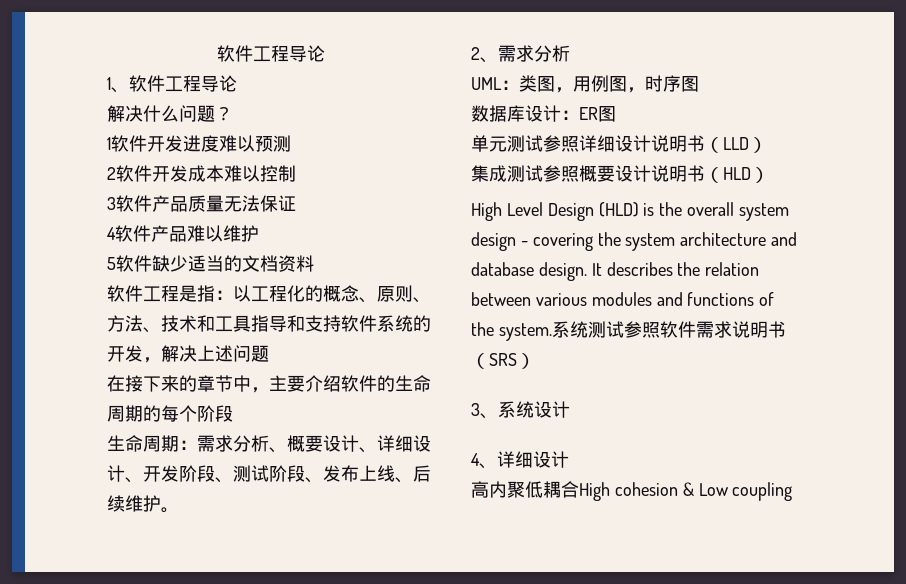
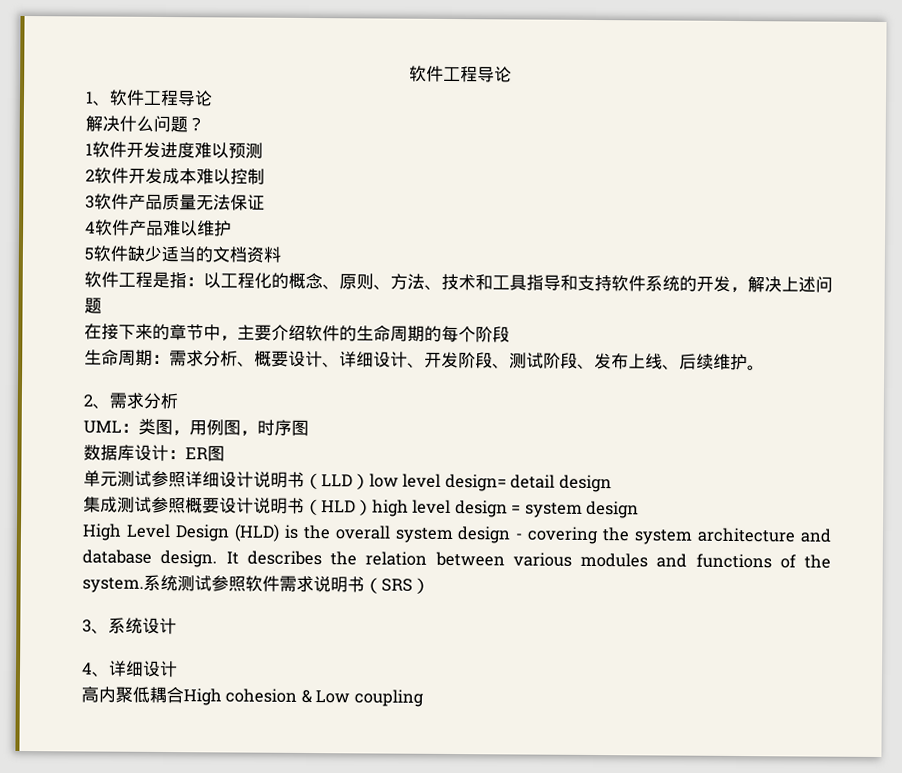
- 单元测试参照详细设计说明书（LLD）
+ 单元测试参照详细设计说明书（LLD）low level design= detail design
- 集成测试参照概要设计说明书（HLD）
+ 集成测试参照概要设计说明书（HLD）high level design = system design

